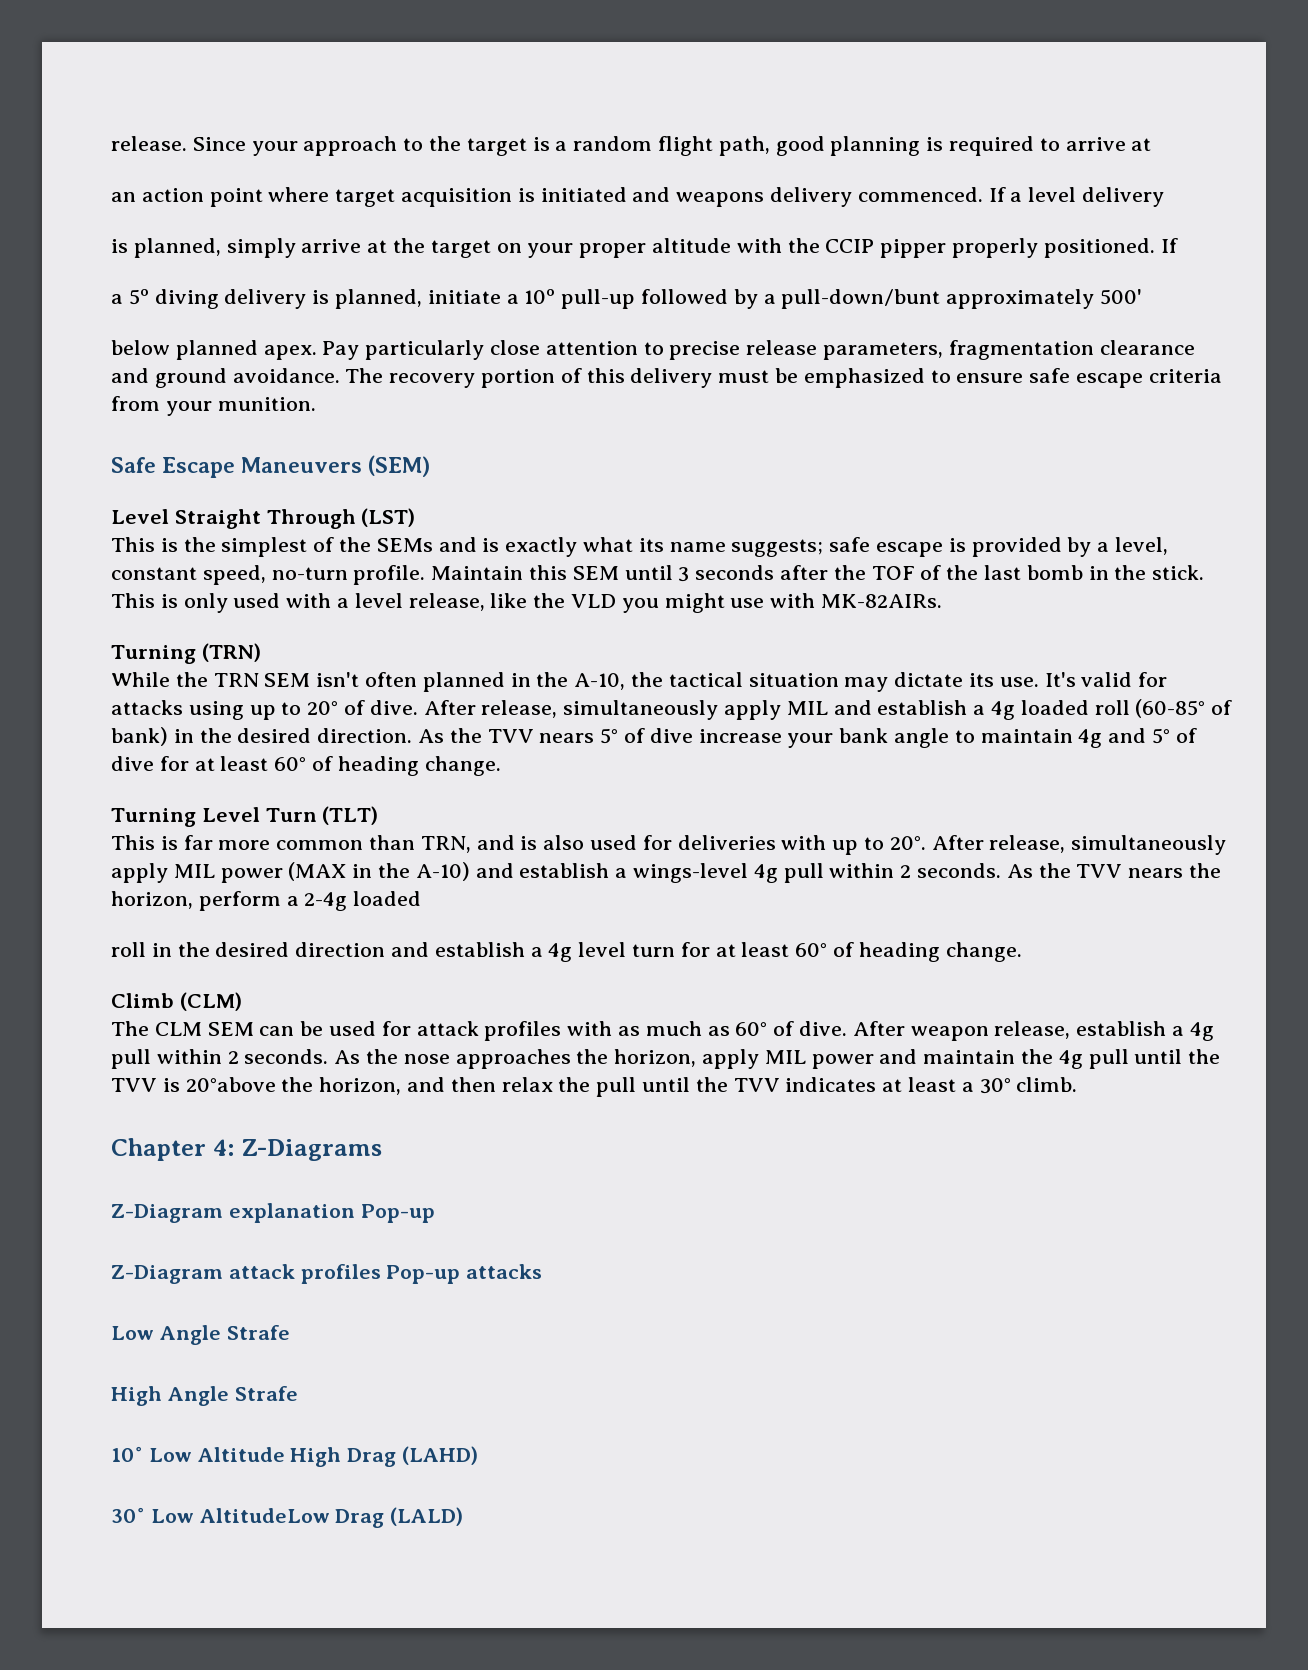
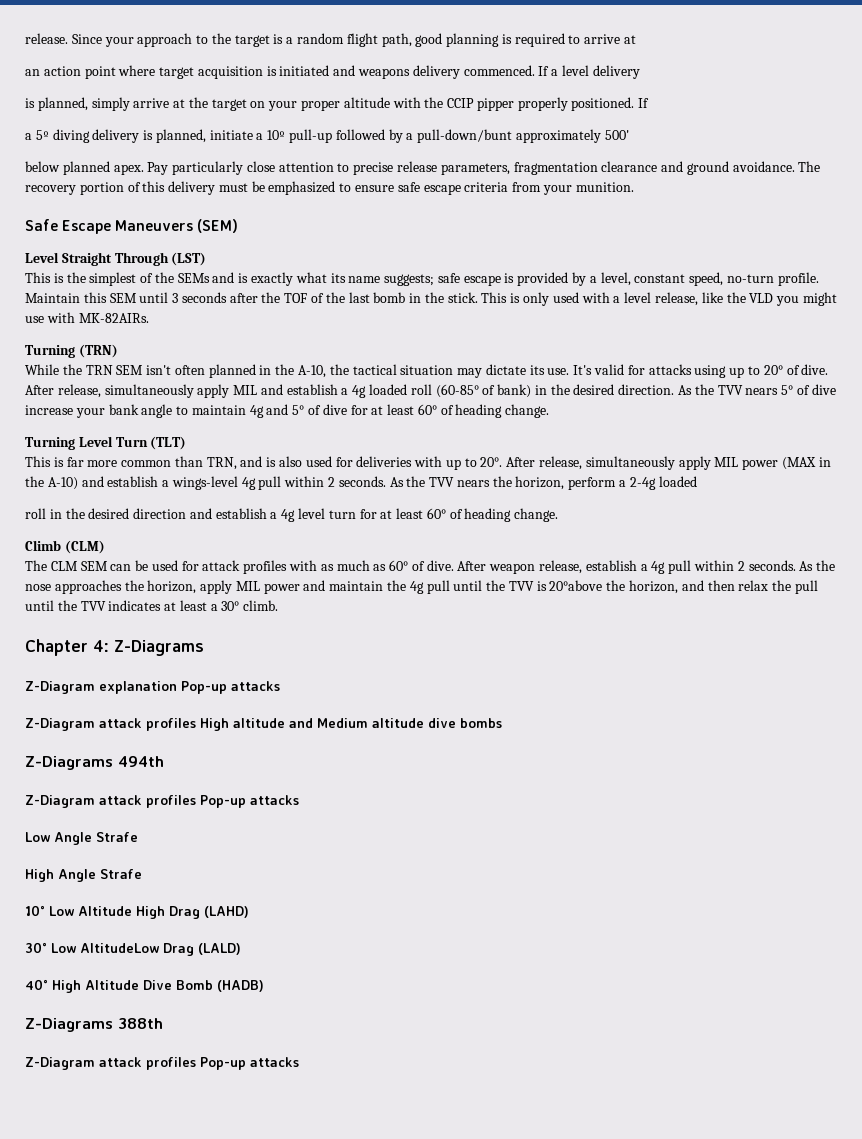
- Z-Diagram explanation Pop-up
+ Z-Diagram explanation Pop-up attacks
+ Z-Diagram attack profiles High altitude and Medium altitude dive bombs
+ Z-Diagrams 494th
+ 40˚ High Altitude Dive Bomb (HADB)
+ Z-Diagrams 388th
+ Z-Diagram attack profiles Pop-up attacks

